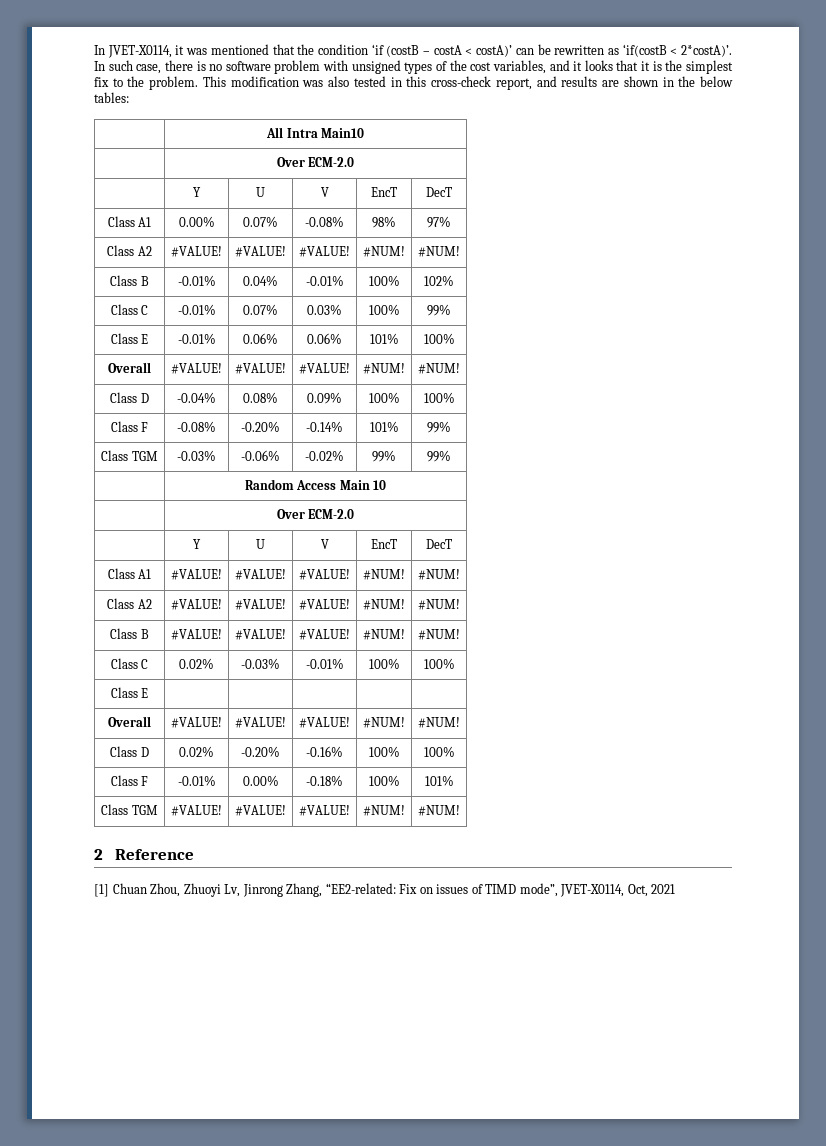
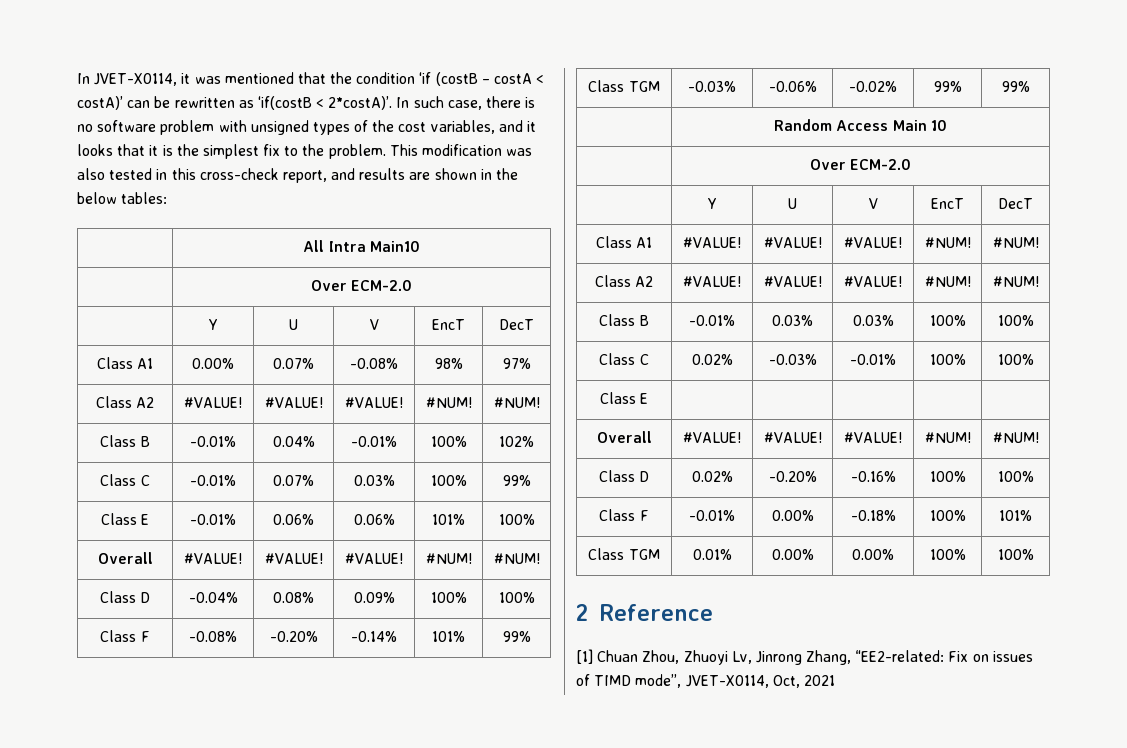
- Class B | #VALUE! | #VALUE! | #VALUE! | #NUM! | #NUM!
+ Class B | -0.01% | 0.03% | 0.03% | 100% | 100%
- Class TGM | #VALUE! | #VALUE! | #VALUE! | #NUM! | #NUM!
+ Class TGM | 0.01% | 0.00% | 0.00% | 100% | 100%

